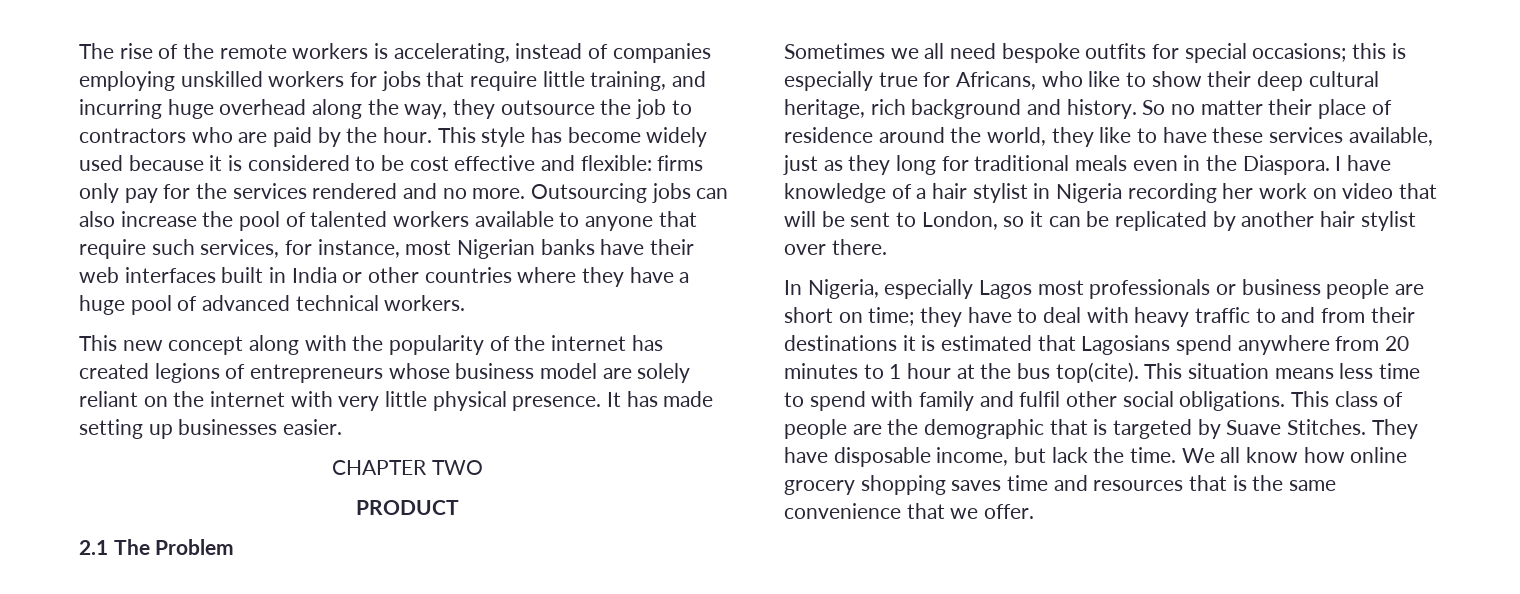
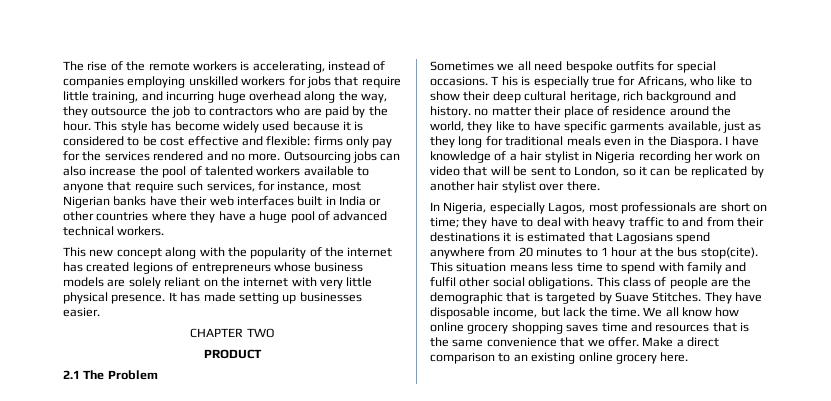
- This new concept along with the popularity of the internet has created legions of entrepreneurs whose business model are solely reliant on the internet with very little physical presence.
+ This new concept along with the popularity of the internet has created legions of entrepreneurs whose business models are solely reliant on the internet with very little physical presence.
- Sometimes we all need bespoke outfits for special occasions; this is especially true for Africans, who like to show their deep cultural heritage, rich background and history. So no matter their place of residence around the world, they like to have these services available, just as they long for traditional meals even in the Diaspora.
+ Sometimes we all need bespoke outfits for special occasions. T his is especially true for Africans, who like to show their deep cultural heritage, rich background and history. no matter their place of residence around the world, they like to have specific garments available, just as they long for traditional meals even in the Diaspora.
- In Nigeria, especially Lagos most professionals or business people are short on time; they have to deal with heavy traffic to and from their destinations it is estimated that Lagosians spend anywhere from 20 minutes to 1 hour at the bus top(cite).
+ In Nigeria, especially Lagos, most professionals are short on time; they have to deal with heavy traffic to and from their destinations it is estimated that Lagosians spend anywhere from 20 minutes to 1 hour at the bus stop(cite).
+ Make a direct comparison to an existing online grocery here.

